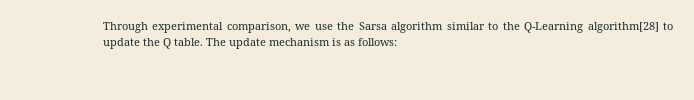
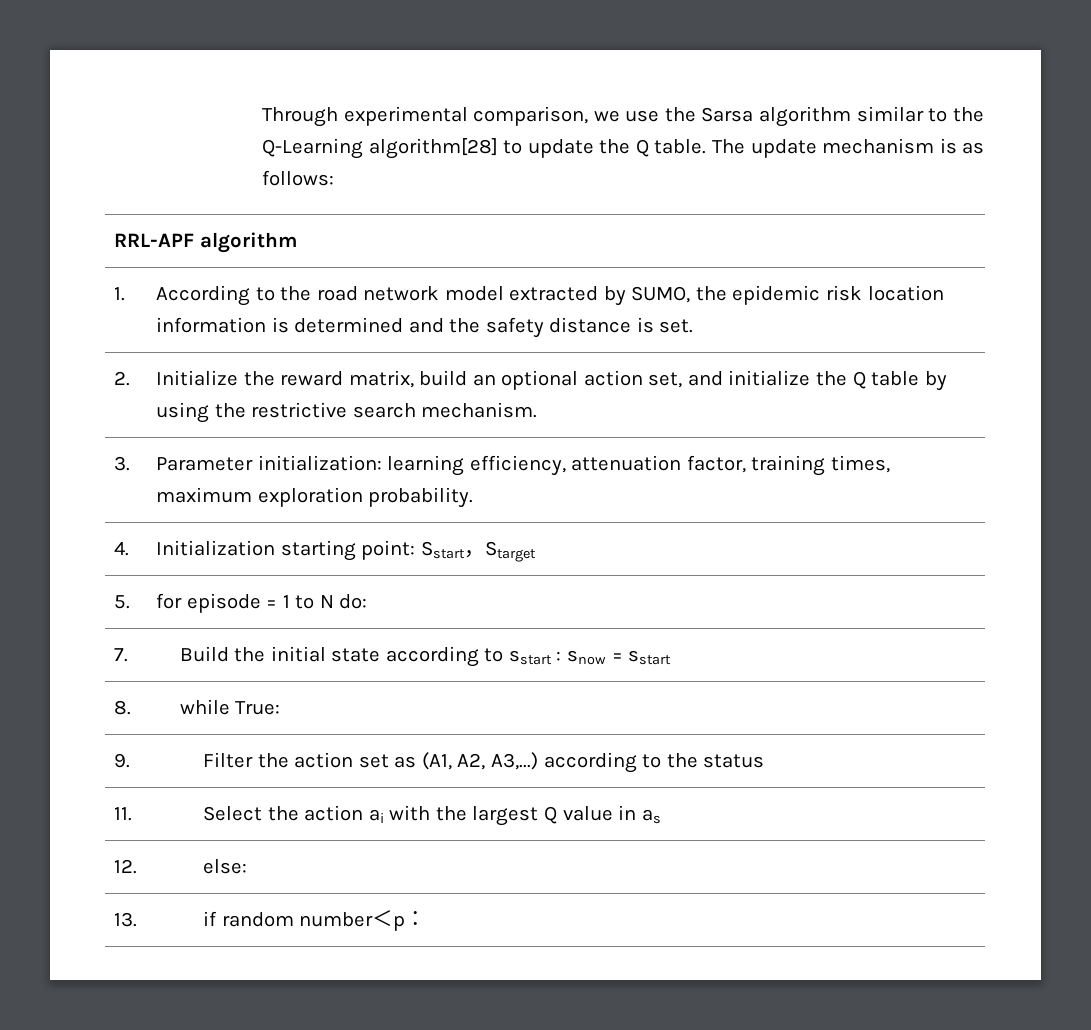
+ RRL-APF algorithm
+ 1. | According to the road network model extracted by SUMO, the epidemic risk location information is determined and the safety distance is set.
+ 2. | Initialize the reward matrix, build an optional action set, and initialize the Q table by using the restrictive search mechanism.
+ 3. | Parameter initialization: learning efficiency, attenuation factor, training times, maximum exploration probability.
+ 4. | Initialization starting point: Sstart，Starget
+ 5. | for episode = 1 to N do:
+ 7. | Build the initial state according to sstart : snow = sstart
+ 8. | while True:
+ 9. | Filter the action set as (A1, A2, A3,...) according to the status
+ 11. | Select the action ai with the largest Q value in as
+ 12. | else:
+ 13. | if random number＜p：

